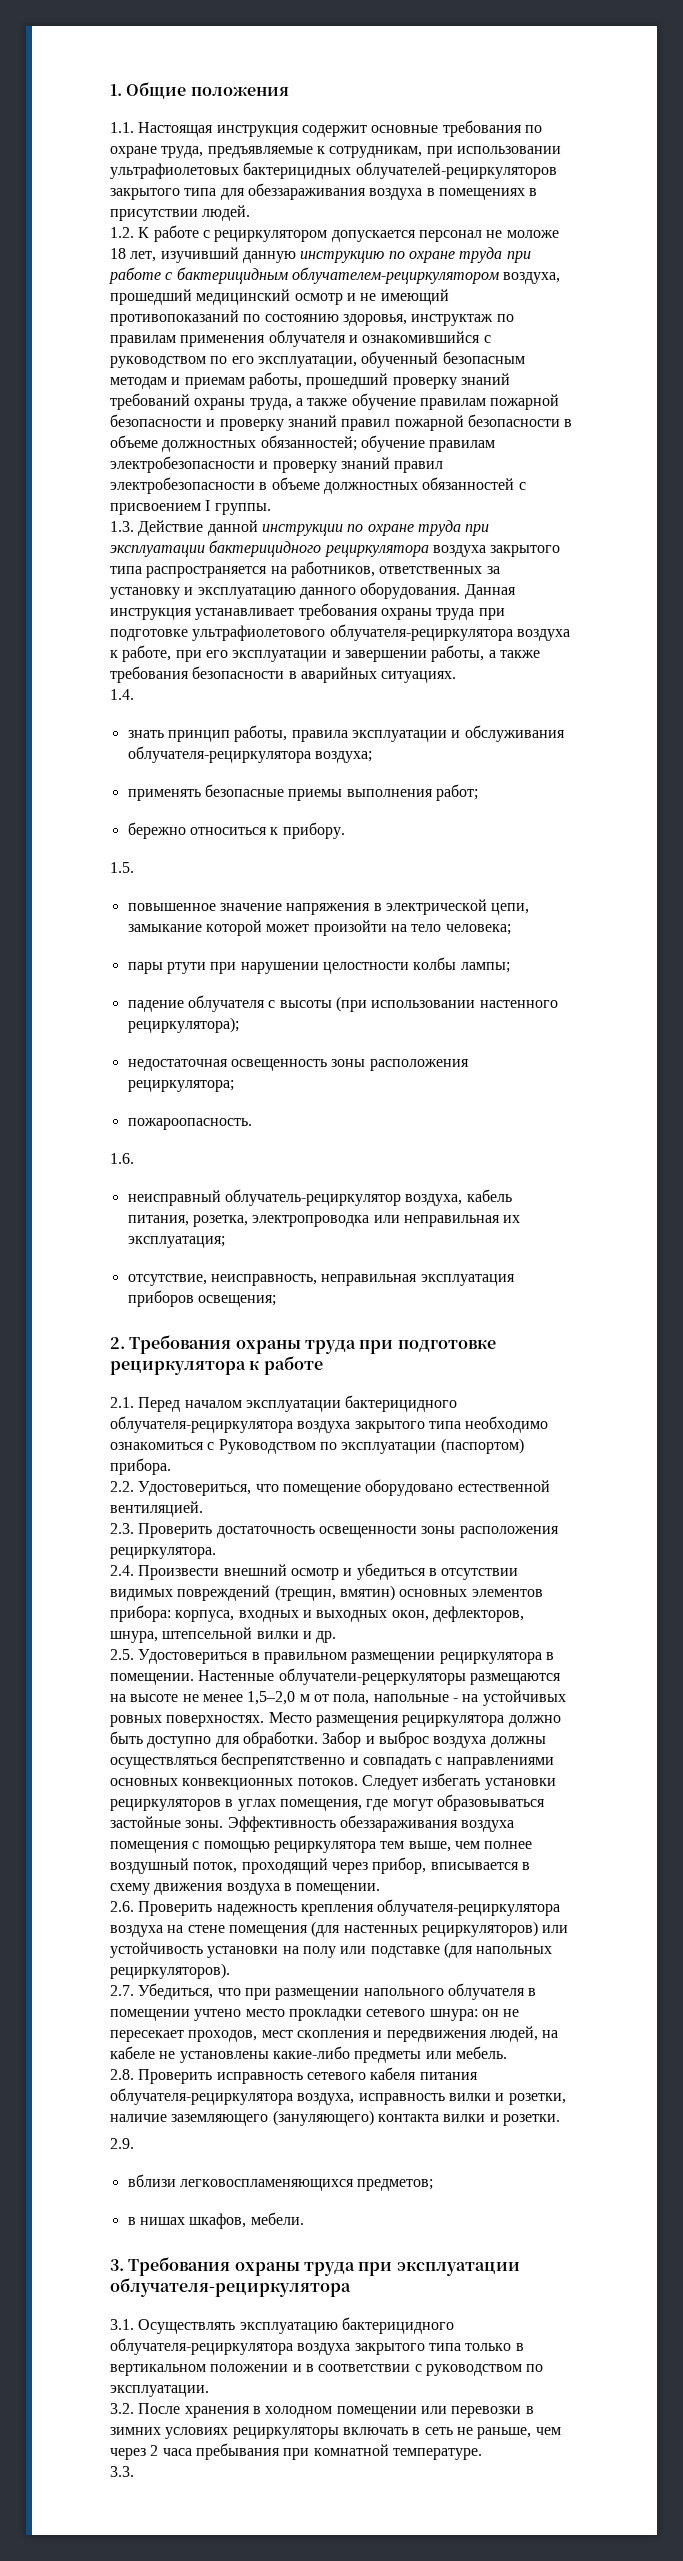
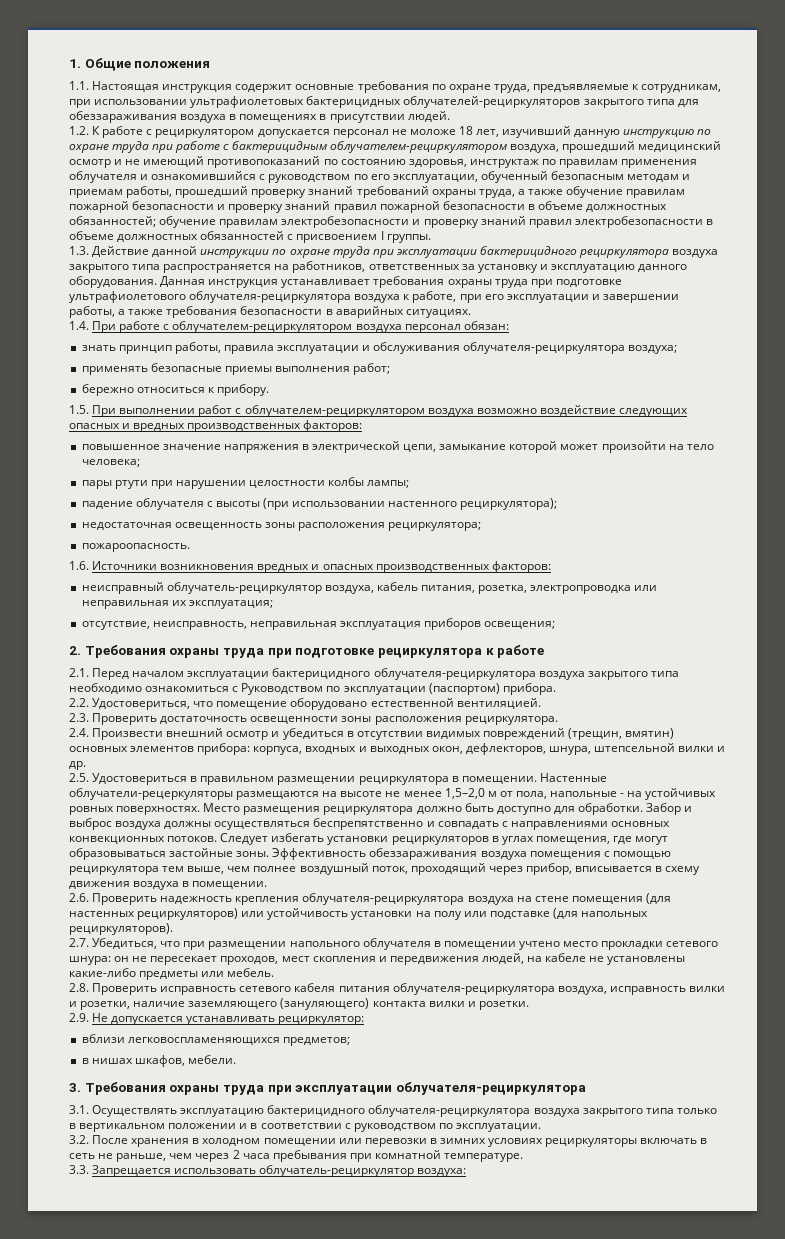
- 1.4.
+ 1.4. При работе с облучателем-рециркулятором воздуха персонал обязан:
- 1.5.
+ 1.5. При выполнении работ с облучателем-рециркулятором воздуха возможно воздействие следующих опасных и вредных производственных факторов:
- 1.6.
+ 1.6. Источники возникновения вредных и опасных производственных факторов:
- 2.9.
+ 2.9. Не допускается устанавливать рециркулятор:
- 3.3.
+ 3.3. Запрещается использовать облучатель-рециркулятор воздуха:

